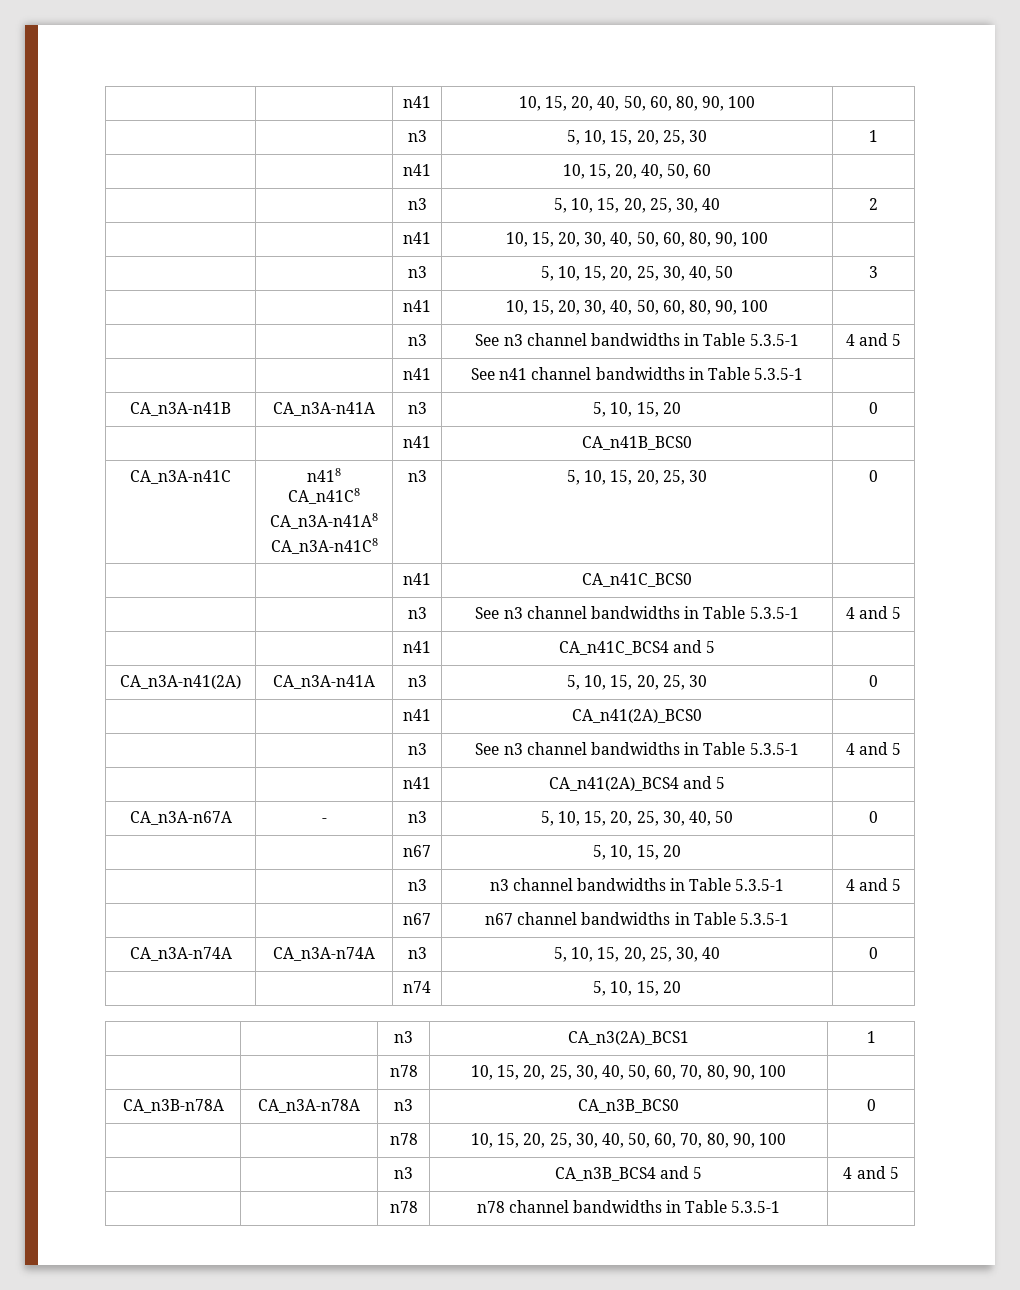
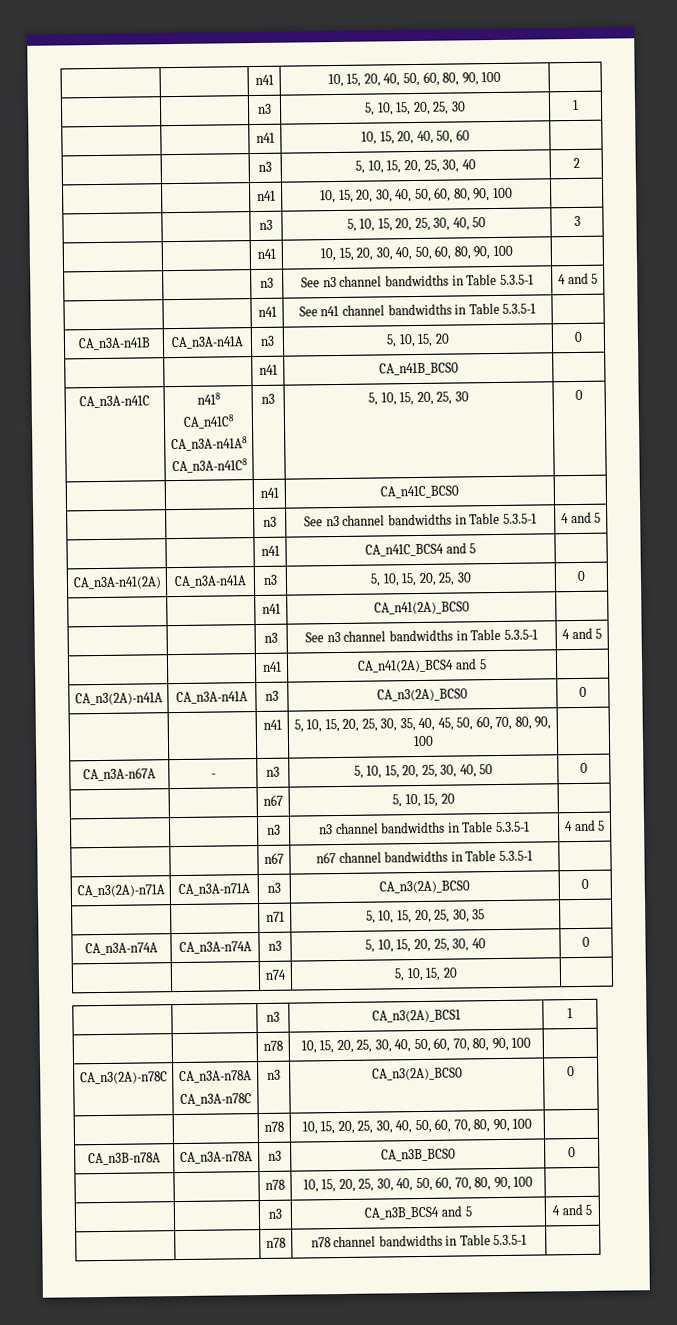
+ CA_n3(2A)-n41A | CA_n3A-n41A | n3 | CA_n3(2A)_BCS0 | 0
+ | | n41 | 5, 10, 15, 20, 25, 30, 35, 40, 45, 50, 60, 70, 80, 90, 100 |
+ CA_n3(2A)-n71A | CA_n3A-n71A | n3 | CA_n3(2A)_BCS0 | 0
+ | | n71 | 5, 10, 15, 20, 25, 30, 35 |
+ CA_n3(2A)-n78C | CA_n3A-n78A
+ CA_n3A-n78C | n3 | CA_n3(2A)_BCS0 | 0
+ | | n78 | 10, 15, 20, 25, 30, 40, 50, 60, 70, 80, 90, 100 |

